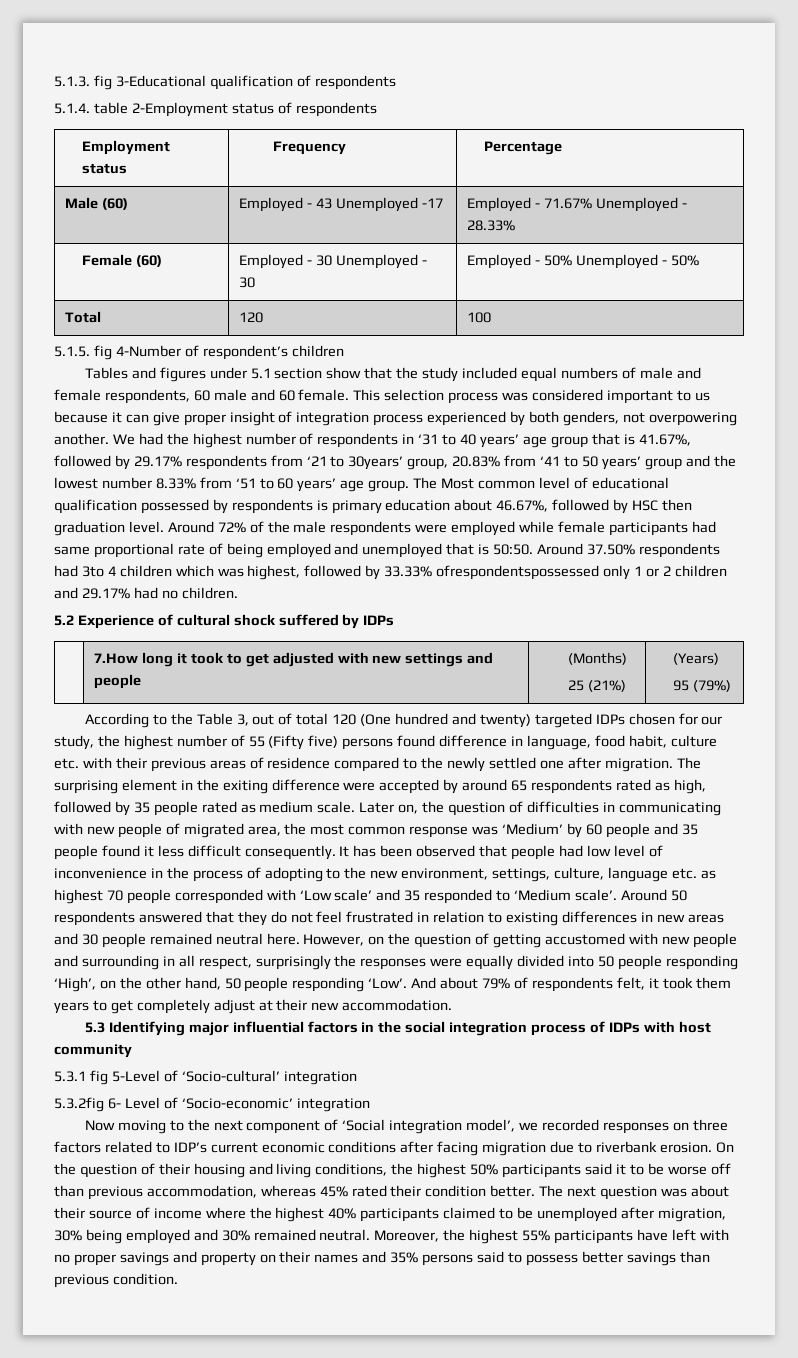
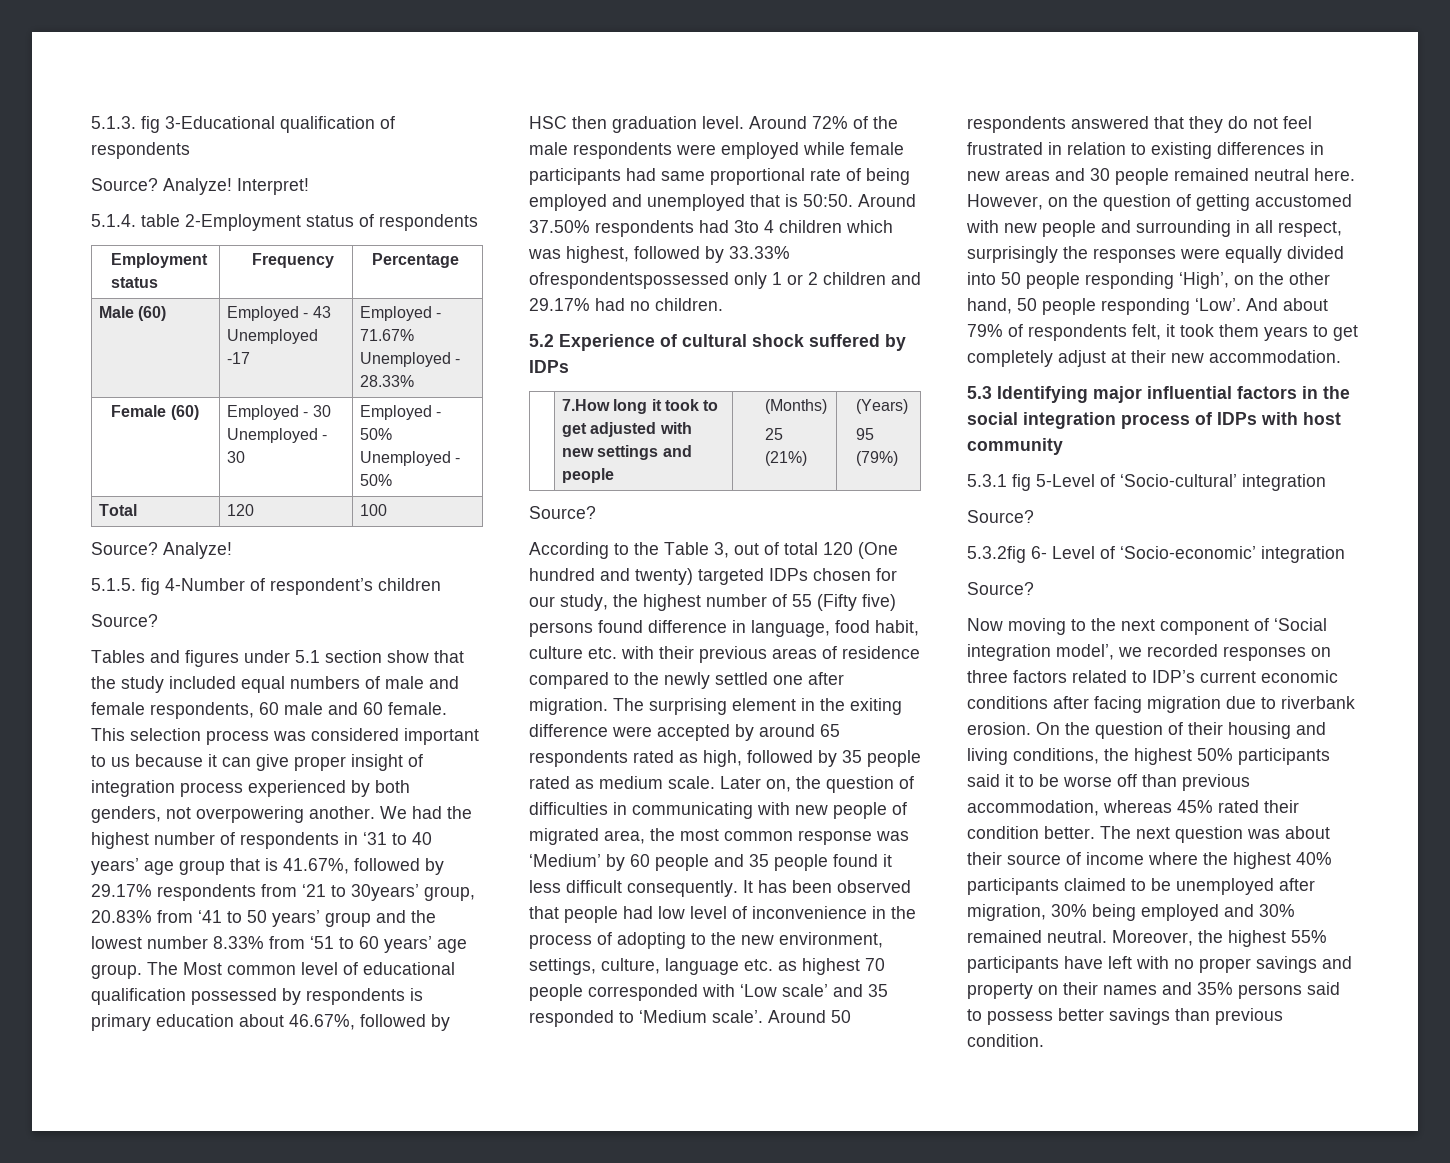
+ Source? Analyze! Interpret!
  Total | 120 | 100
+ Source? Analyze!
  5.1.5. fig 4-Number of respondent’s children
+ Source?
  | 7.How long it took to get adjusted with new settings and people | (Months)
  25 (21%) | (Years)
  95 (79%)
+ Source?
  5.3.1 fig 5-Level of ‘Socio-cultural’ integration
+ Source?
  5.3.2fig 6- Level of ‘Socio-economic’ integration
+ Source?

